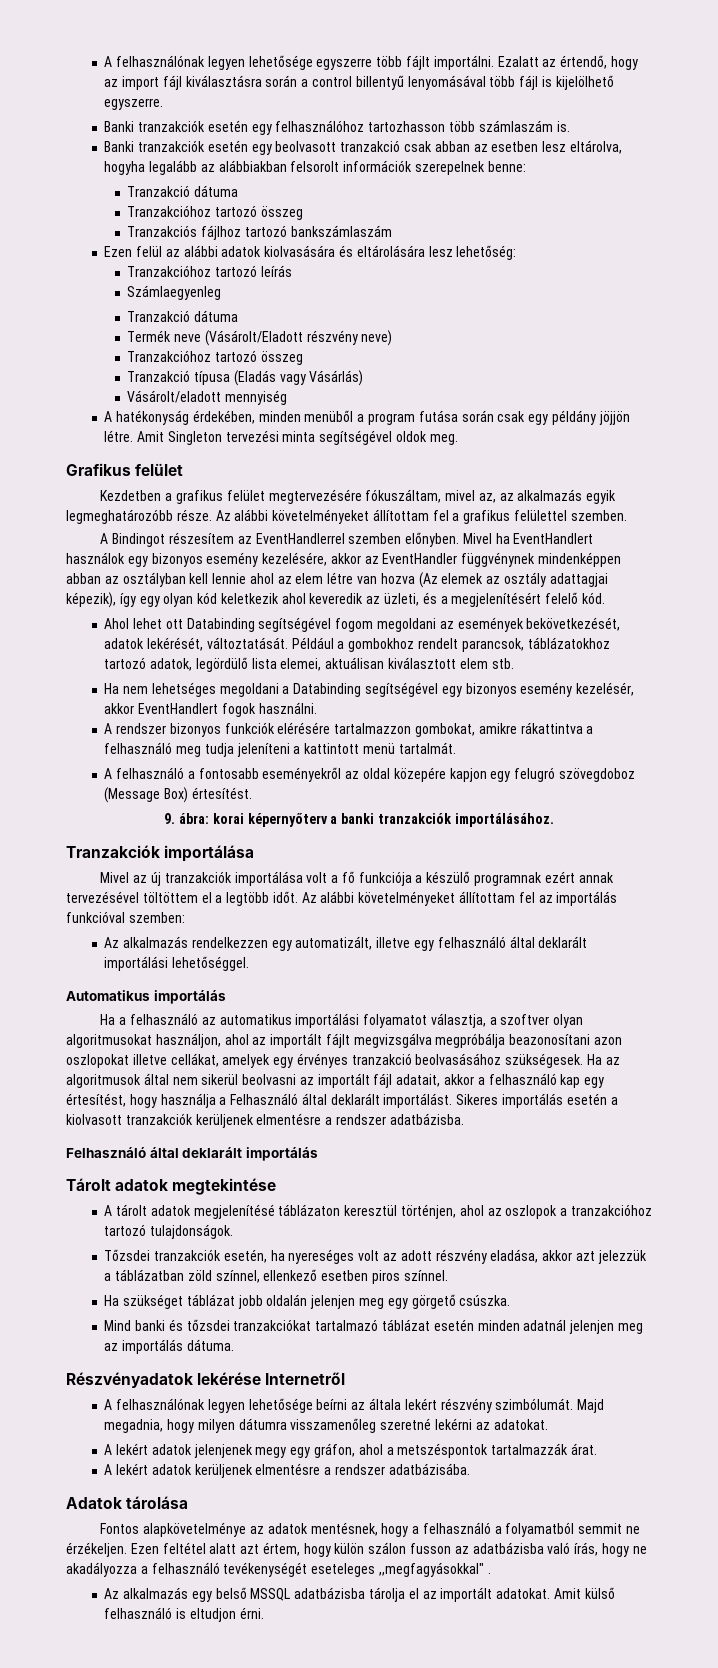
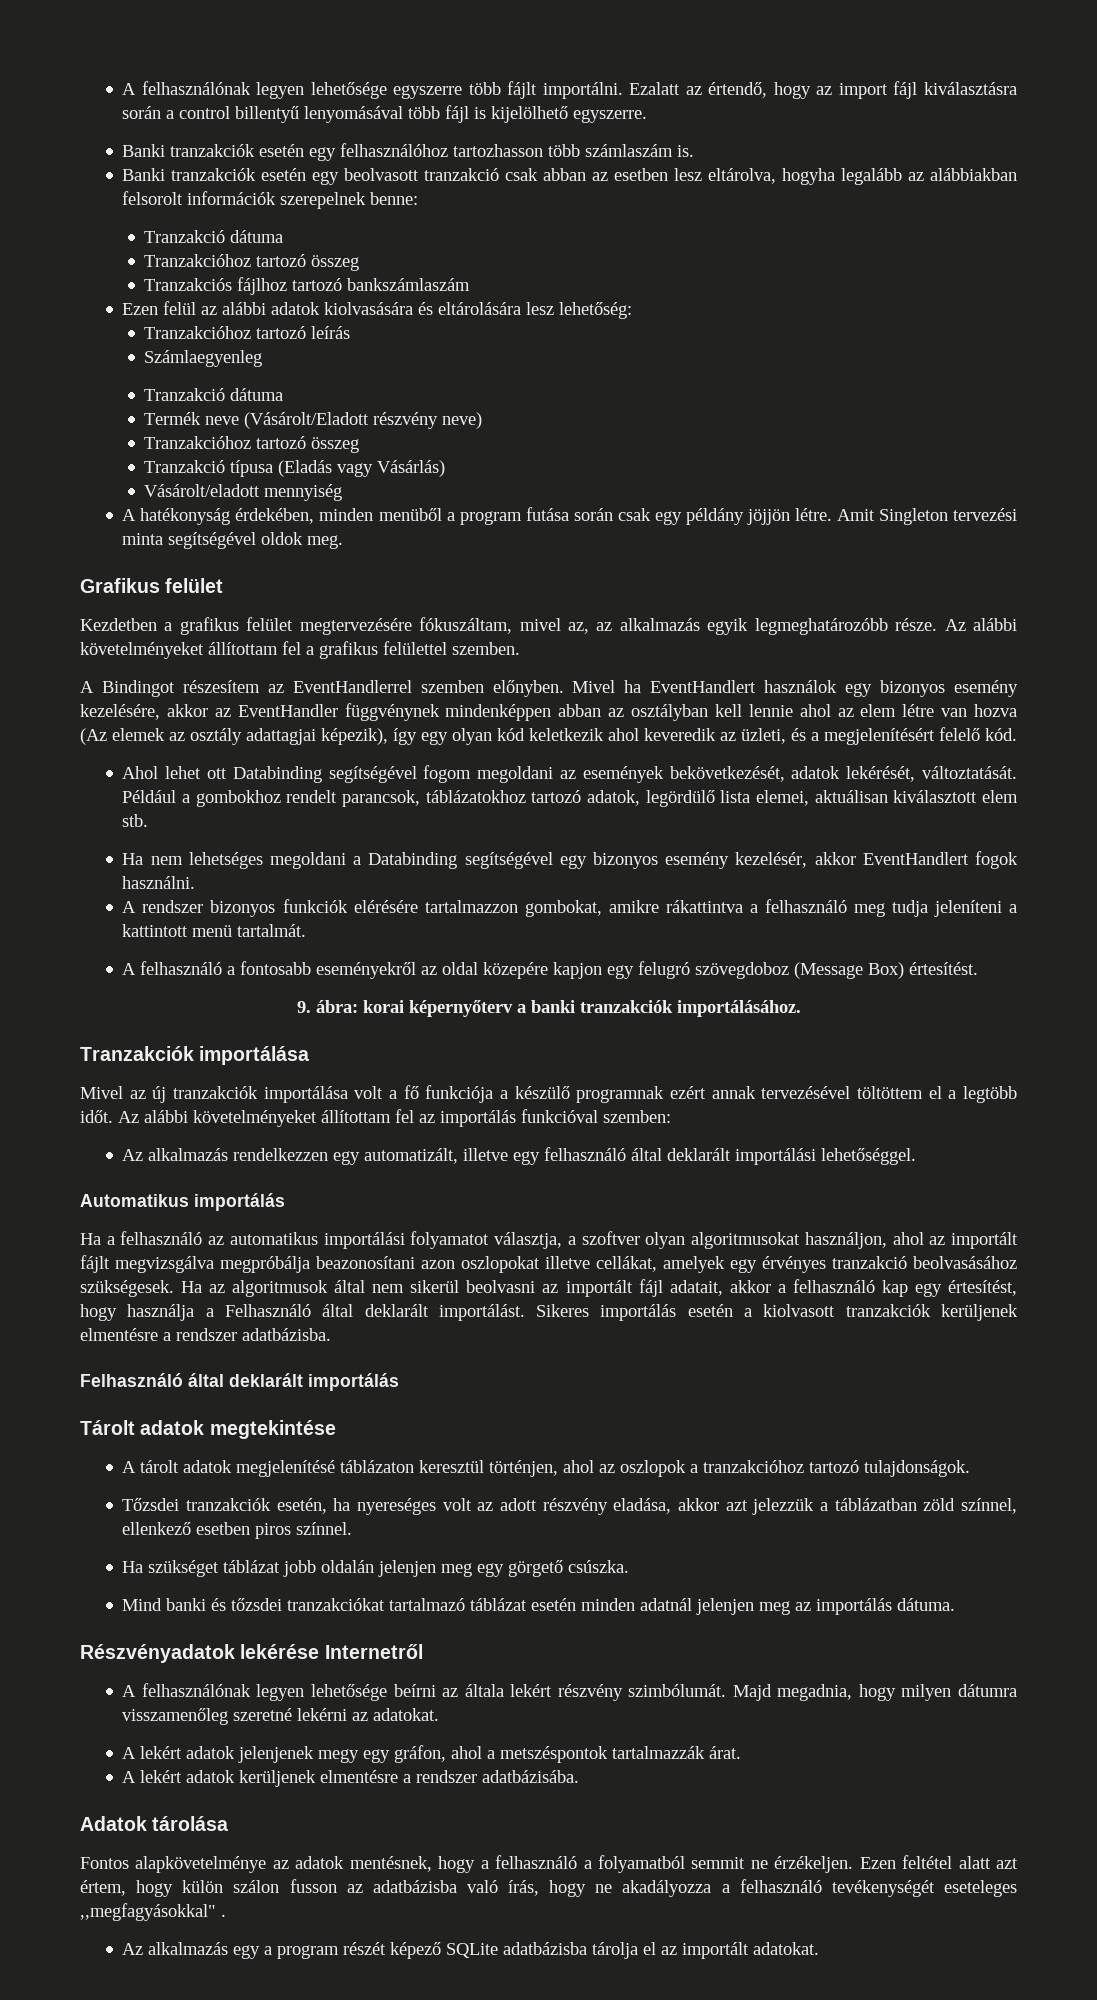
- Az alkalmazás egy belső MSSQL adatbázisba tárolja el az importált adatokat. Amit külső felhasználó is eltudjon érni.
+ Az alkalmazás egy a program részét képező SQLite adatbázisba tárolja el az importált adatokat.

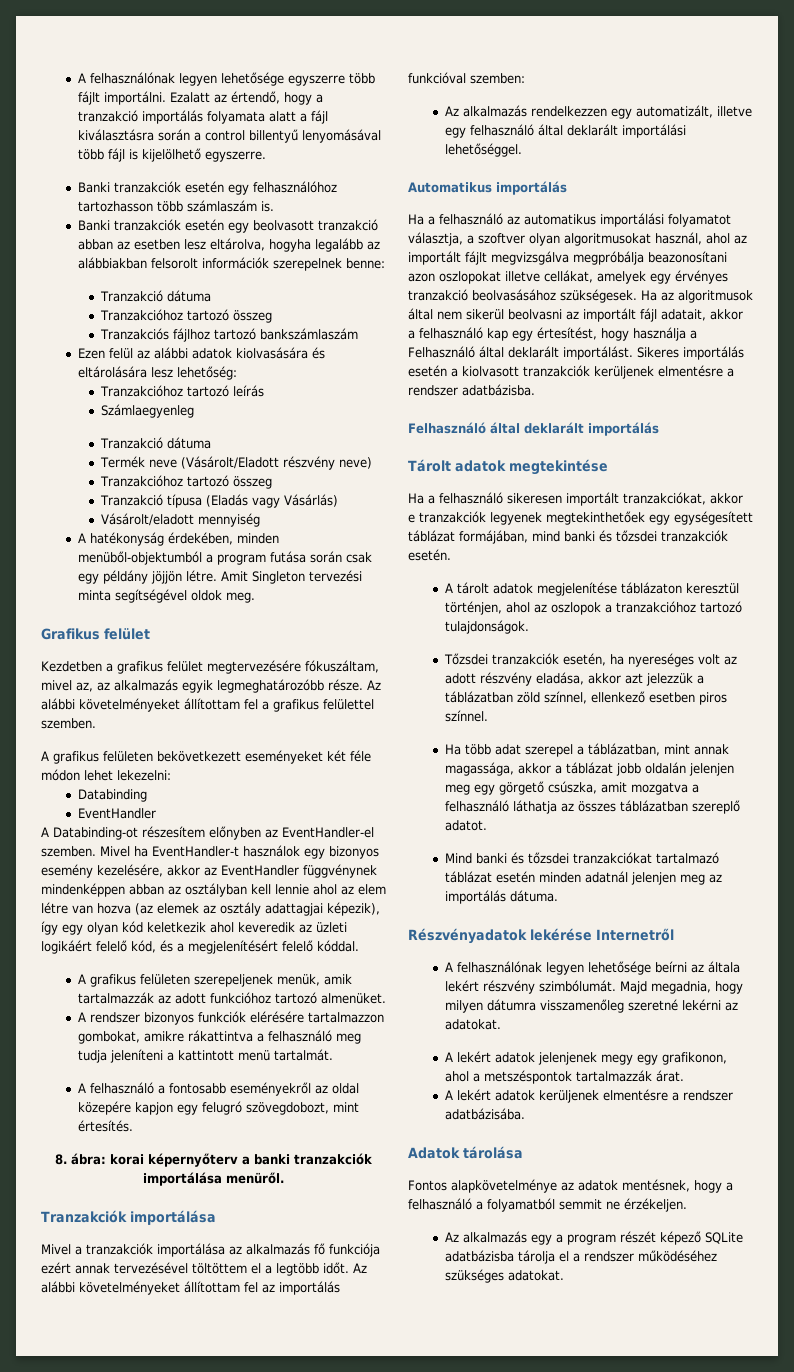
- Ezalatt az értendő, hogy az import fájl kiválasztásra során a control billentyű lenyomásával több fájl is kijelölhető egyszerre.
+ Ezalatt az értendő, hogy a tranzakció importálás folyamata alatt a fájl kiválasztásra során a control billentyű lenyomásával több fájl is kijelölhető egyszerre.
- Banki tranzakciók esetén egy beolvasott tranzakció csak abban az esetben lesz eltárolva, hogyha legalább az alábbiakban felsorolt információk szerepelnek benne:
+ Banki tranzakciók esetén egy beolvasott tranzakció abban az esetben lesz eltárolva, hogyha legalább az alábbiakban felsorolt információk szerepelnek benne:
- A hatékonyság érdekében, minden menüből a program futása során csak egy példány jöjjön létre.
+ A hatékonyság érdekében, minden menüből-objektumból a program futása során csak egy példány jöjjön létre.
- A Bindingot részesítem az EventHandlerrel szemben előnyben.
+ A grafikus felületen bekövetkezett eseményeket két féle módon lehet lekezelni:
+ Databinding
+ EventHandler
+ A Databinding-ot részesítem előnyben az EventHandler-el szemben.
- Mivel ha EventHandlert használok egy bizonyos esemény kezelésére, akkor az EventHandler függvénynek mindenképpen abban az osztályban kell lennie ahol az elem létre van hozva (Az elemek az osztály adattagjai képezik), így egy olyan kód keletkezik ahol keveredik az üzleti, és a megjelenítésért felelő kód.
- Ahol lehet ott Databinding segítségével fogom megoldani az események bekövetkezését, adatok lekérését, változtatását. Például a gombokhoz rendelt parancsok, táblázatokhoz tartozó adatok, legördülő lista elemei, aktuálisan kiválasztott elem stb.
- Ha nem lehetséges megoldani a Databinding segítségével egy bizonyos esemény kezelésér, akkor EventHandlert fogok használni.
+ Mivel ha EventHandler-t használok egy bizonyos esemény kezelésére, akkor az EventHandler függvénynek mindenképpen abban az osztályban kell lennie ahol az elem létre van hozva (az elemek az osztály adattagjai képezik), így egy olyan kód keletkezik ahol keveredik az üzleti logikáért felelő kód, és a megjelenítésért felelő kóddal.
+ A grafikus felületen szerepeljenek menük, amik tartalmazzák az adott funkcióhoz tartozó almenüket.
- A felhasználó a fontosabb eseményekről az oldal közepére kapjon egy felugró szövegdoboz (Message Box) értesítést.
- 9. ábra: korai képernyőterv a banki tranzakciók importálásához.
+ A felhasználó a fontosabb eseményekről az oldal közepére kapjon egy felugró szövegdobozt, mint értesítés.
+ 8. ábra: korai képernyőterv a banki tranzakciók importálása menüről.
- Mivel az új tranzakciók importálása volt a fő funkciója a készülő programnak ezért annak tervezésével töltöttem el a legtöbb időt.
+ Mivel a tranzakciók importálása az alkalmazás fő funkciója ezért annak tervezésével töltöttem el a legtöbb időt.
- Ha a felhasználó az automatikus importálási folyamatot választja, a szoftver olyan algoritmusokat használjon, ahol az importált fájlt megvizsgálva megpróbálja beazonosítani azon oszlopokat illetve cellákat, amelyek egy érvényes tranzakció beolvasásához szükségesek.
+ Ha a felhasználó az automatikus importálási folyamatot választja, a szoftver olyan algoritmusokat használ, ahol az importált fájlt megvizsgálva megpróbálja beazonosítani azon oszlopokat illetve cellákat, amelyek egy érvényes tranzakció beolvasásához szükségesek.
+ Ha a felhasználó sikeresen importált tranzakciókat, akkor e tranzakciók legyenek megtekinthetőek egy egységesített táblázat formájában, mind banki és tőzsdei tranzakciók esetén.
- A tárolt adatok megjelenítésé táblázaton keresztül történjen, ahol az oszlopok a tranzakcióhoz tartozó tulajdonságok.
+ A tárolt adatok megjelenítése táblázaton keresztül történjen, ahol az oszlopok a tranzakcióhoz tartozó tulajdonságok.
- Ha szükséget táblázat jobb oldalán jelenjen meg egy görgető csúszka.
+ Ha több adat szerepel a táblázatban, mint annak magassága, akkor a táblázat jobb oldalán jelenjen meg egy görgető csúszka, amit mozgatva a felhasználó láthatja az összes táblázatban szereplő adatot.
- A lekért adatok jelenjenek megy egy gráfon, ahol a metszéspontok tartalmazzák árat.
+ A lekért adatok jelenjenek megy egy grafikonon, ahol a metszéspontok tartalmazzák árat.
- Ezen feltétel alatt azt értem, hogy külön szálon fusson az adatbázisba való írás, hogy ne akadályozza a felhasználó tevékenységét eseteleges ,,megfagyásokkal" .
- Az alkalmazás egy a program részét képező SQLite adatbázisba tárolja el az importált adatokat.
+ Az alkalmazás egy a program részét képező SQLite adatbázisba tárolja el a rendszer működéséhez szükséges adatokat.

